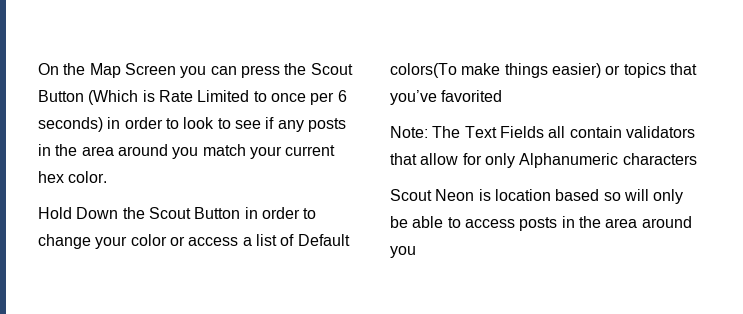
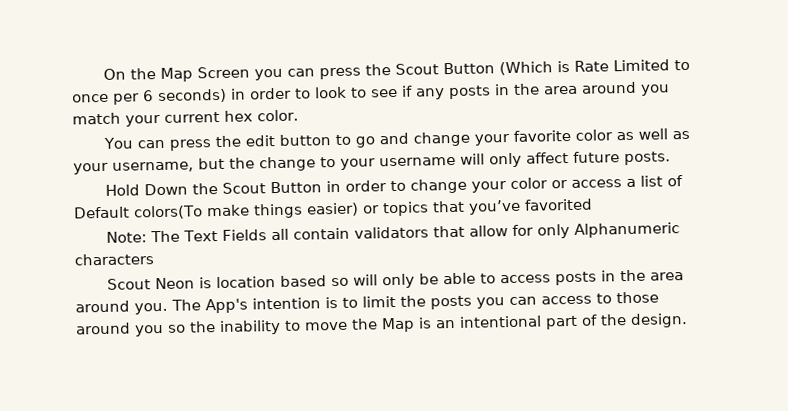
+ You can press the edit button to go and change your favorite color as well as your username, but the change to your username will only affect future posts.
- Scout Neon is location based so will only be able to access posts in the area around you
+ Scout Neon is location based so will only be able to access posts in the area around you. The App's intention is to limit the posts you can access to those around you so the inability to move the Map is an intentional part of the design.

